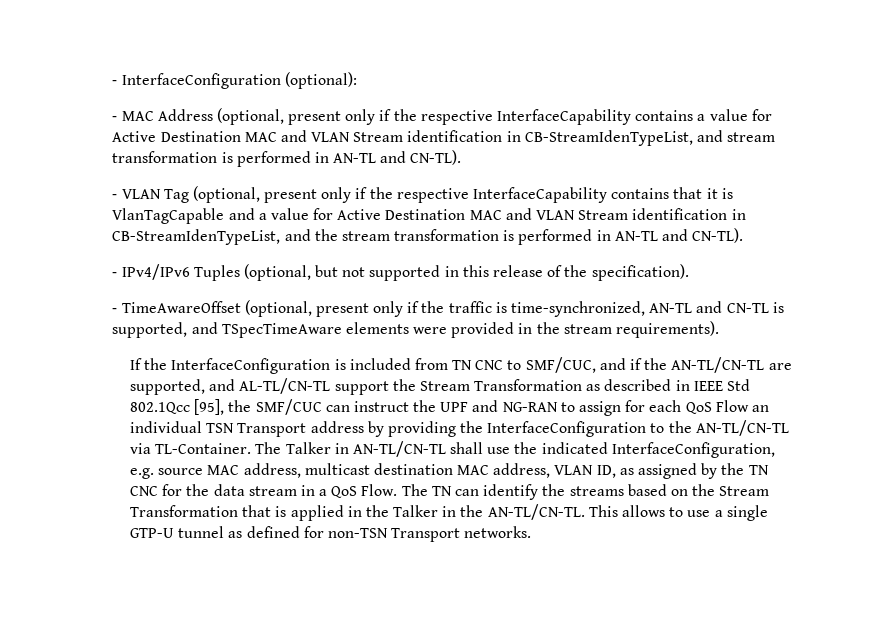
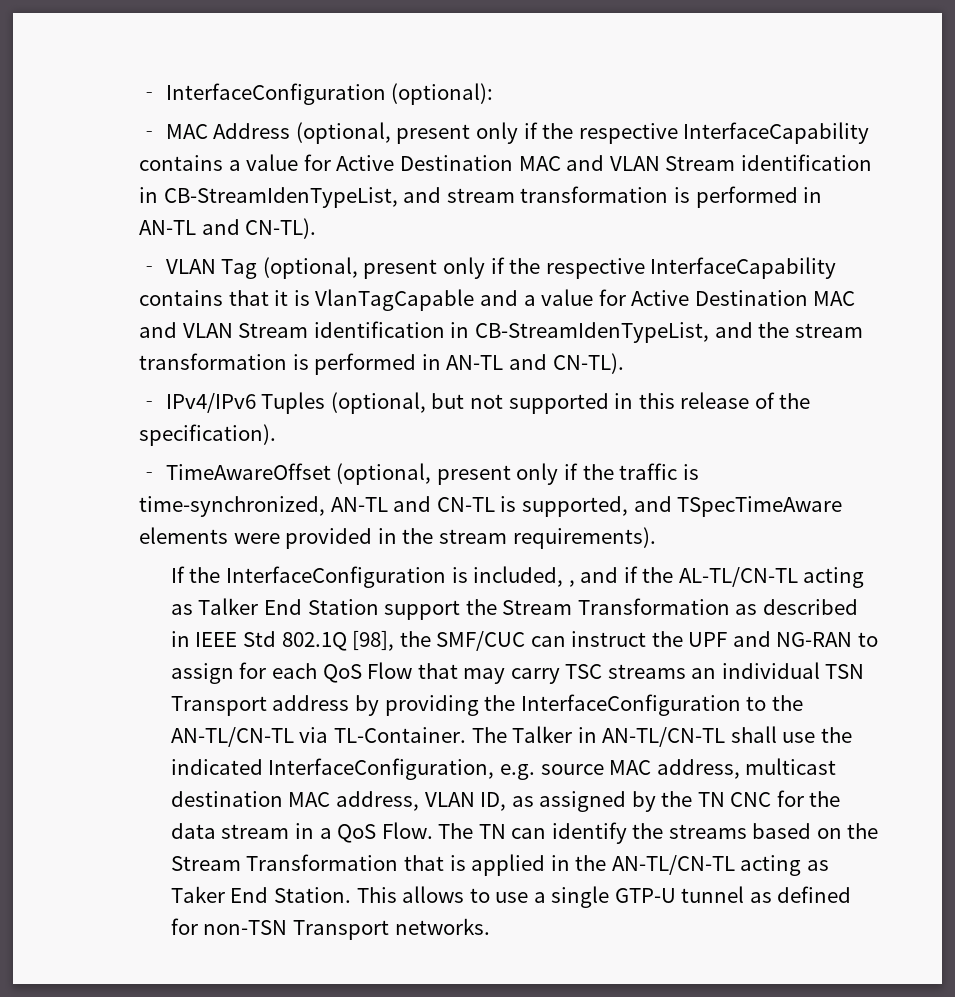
- If the InterfaceConfiguration is included from TN CNC to SMF/CUC, and if the AN-TL/CN-TL are supported, and AL-TL/CN-TL support the Stream Transformation as described in IEEE Std 802.1Qcc [95], the SMF/CUC can instruct the UPF and NG-RAN to assign for each QoS Flow an individual TSN Transport address by providing the InterfaceConfiguration to the AN-TL/CN-TL via TL-Container.
+ If the InterfaceConfiguration is included, , and if the AL-TL/CN-TL acting as Talker End Station support the Stream Transformation as described in IEEE Std 802.1Q [98], the SMF/CUC can instruct the UPF and NG-RAN to assign for each QoS Flow that may carry TSC streams an individual TSN Transport address by providing the InterfaceConfiguration to the AN-TL/CN-TL via TL-Container.
- The TN can identify the streams based on the Stream Transformation that is applied in the Talker in the AN-TL/CN-TL.
+ The TN can identify the streams based on the Stream Transformation that is applied in the AN-TL/CN-TL acting as Taker End Station.

